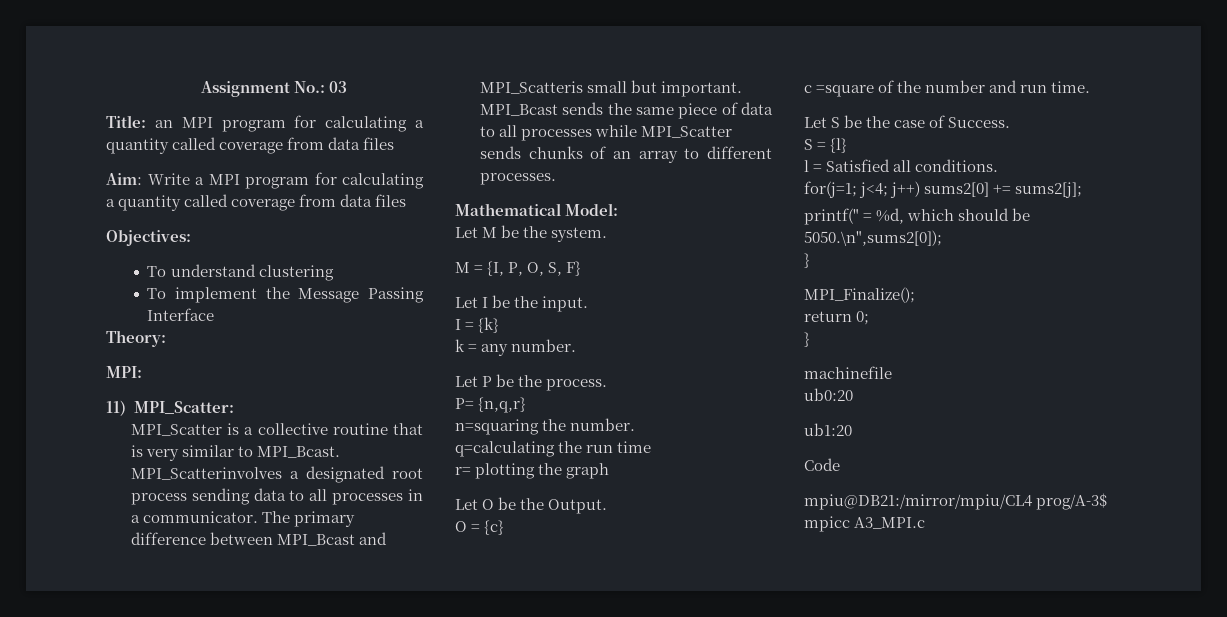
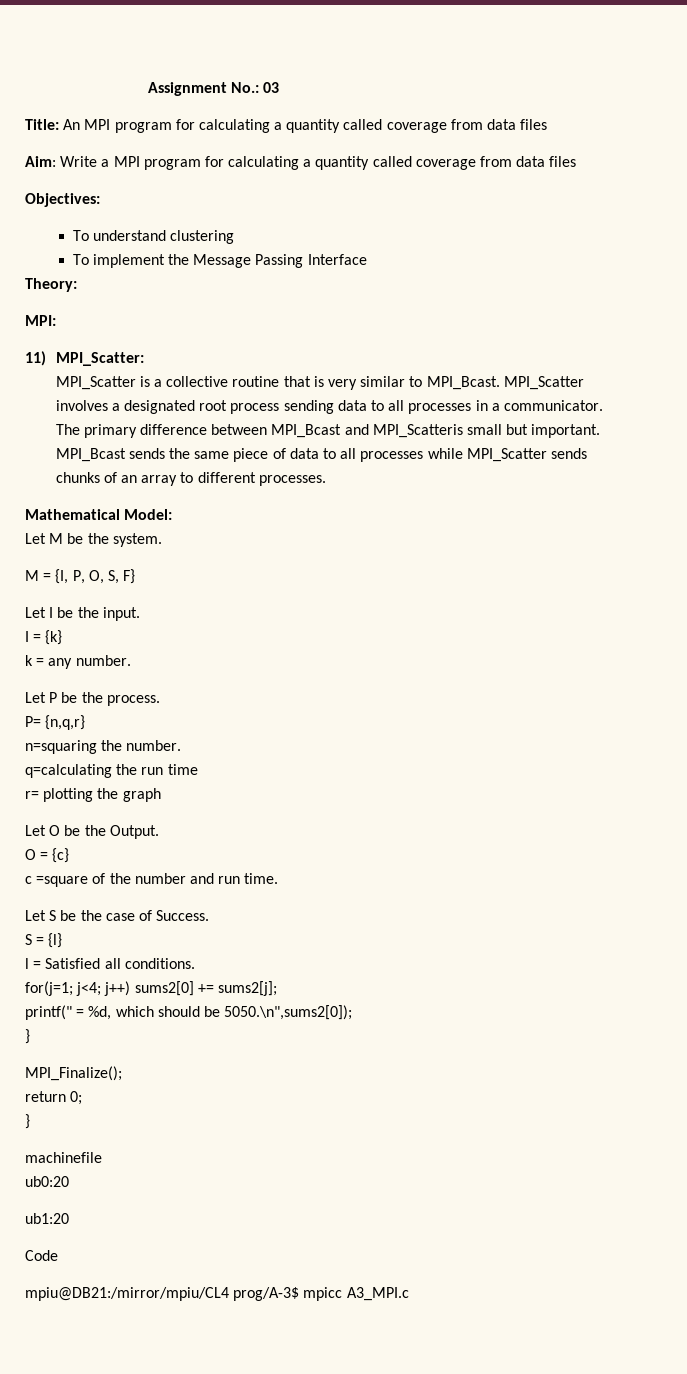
- Title: an MPI program for calculating a quantity called coverage from data files
+ Title: An MPI program for calculating a quantity called coverage from data files
- MPI_Scatterinvolves a designated root process sending data to all processes in a communicator.
+ MPI_Scatter involves a designated root process sending data to all processes in a communicator.

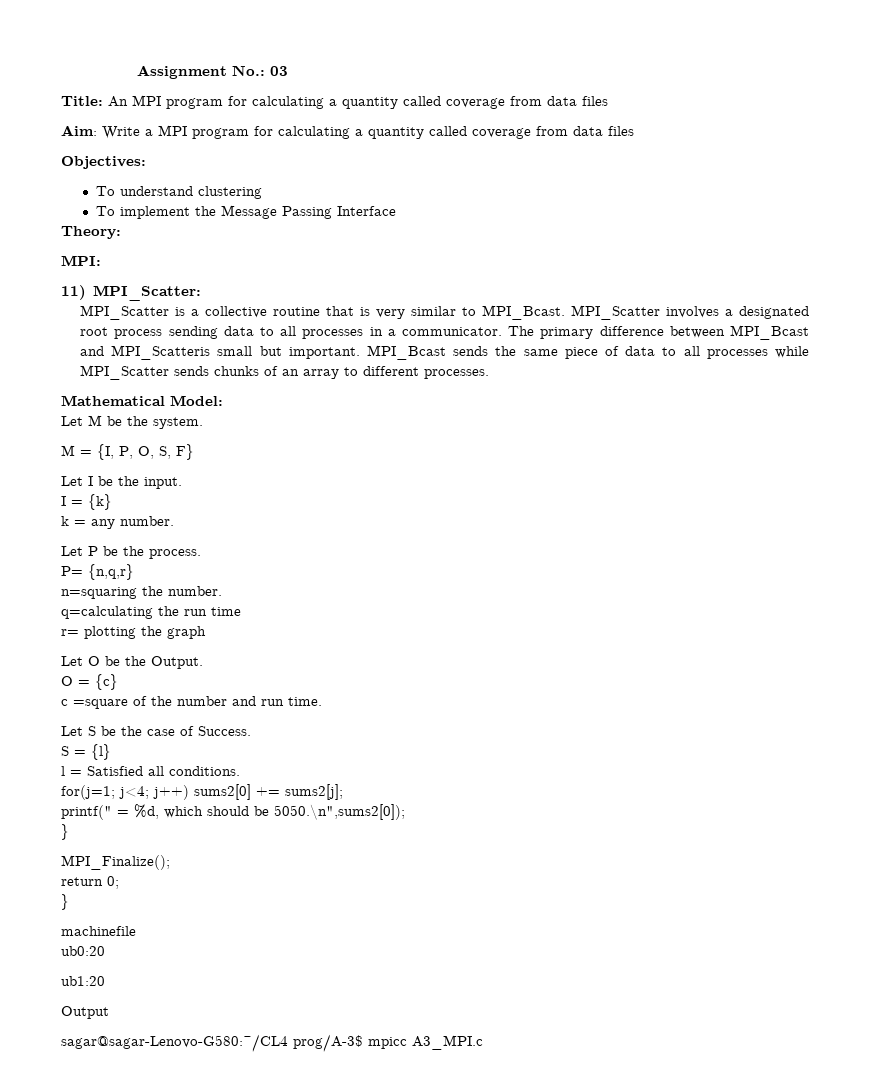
- Code
- mpiu@DB21:/mirror/mpiu/CL4 prog/A-3$ mpicc A3_MPI.c
+ Output
+ sagar@sagar-Lenovo-G580:~/CL4 prog/A-3$ mpicc A3_MPI.c

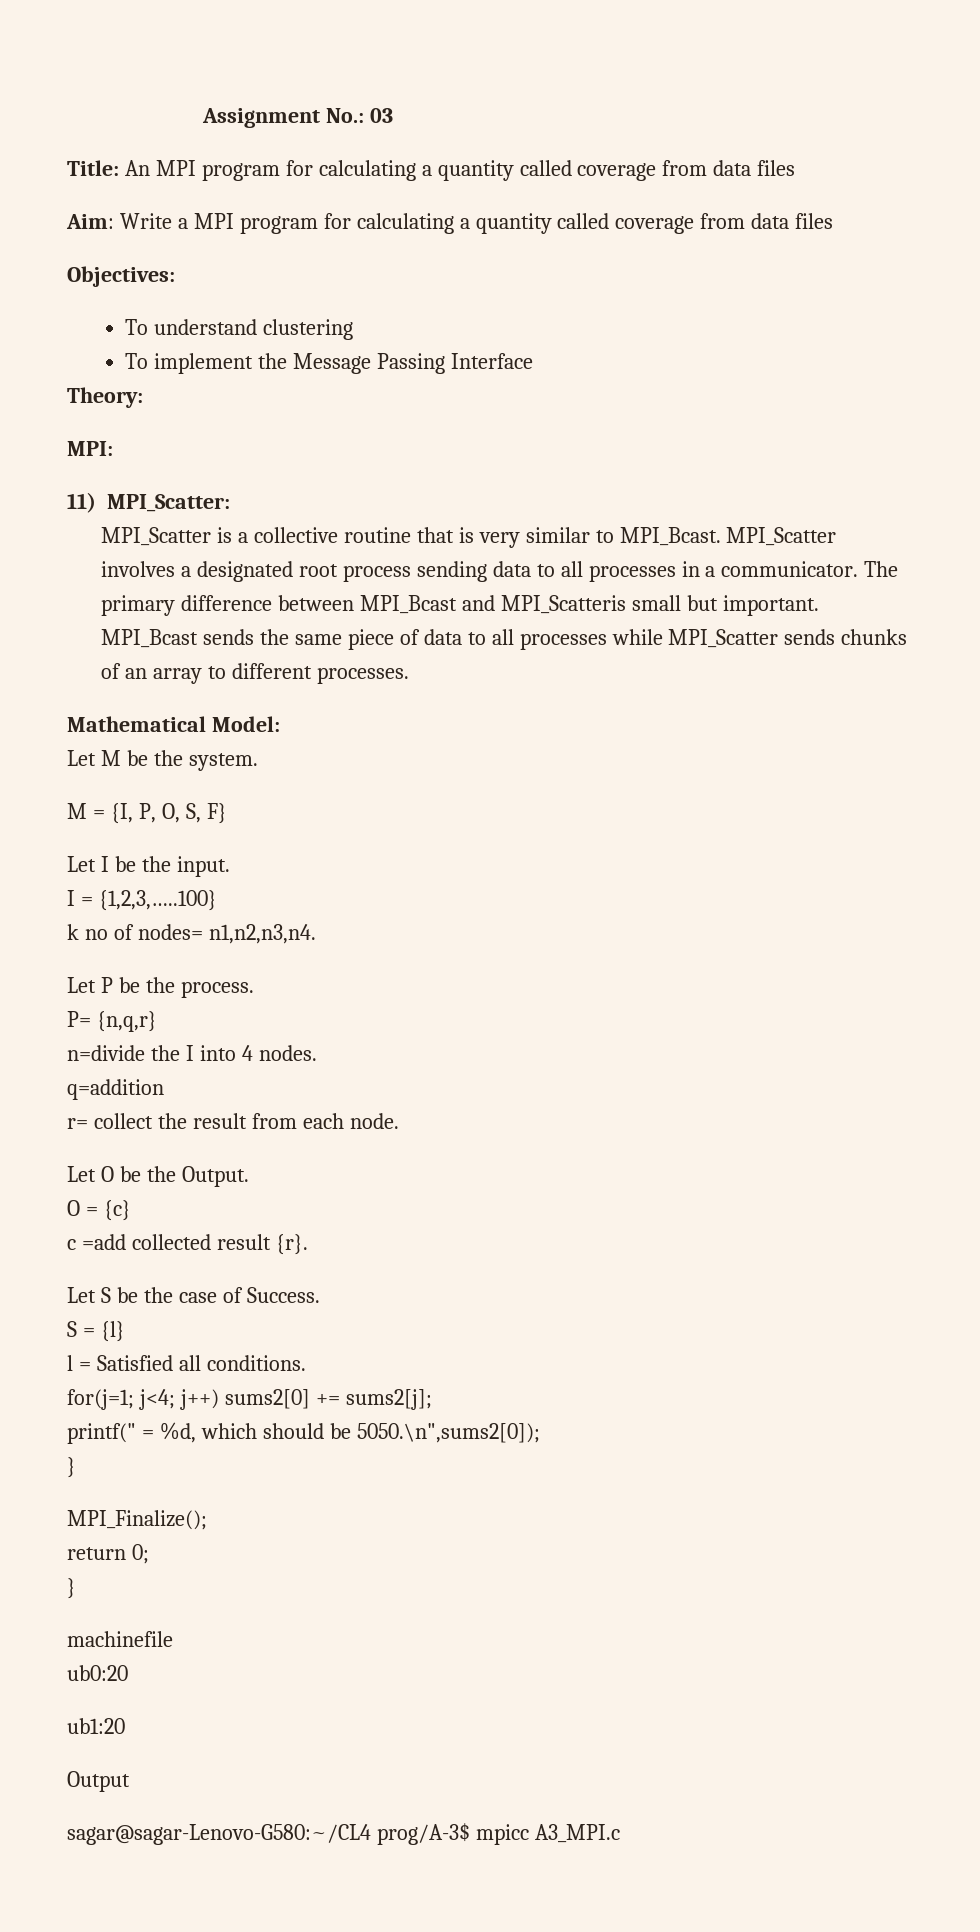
- I = {k}
+ I = {1,2,3,…..100}
- k = any number.
+ k no of nodes= n1,n2,n3,n4.
- n=squaring the number.
- q=calculating the run time
- r= plotting the graph
+ n=divide the I into 4 nodes.
+ q=addition
+ r= collect the result from each node.
- c =square of the number and run time.
+ c =add collected result {r}.

